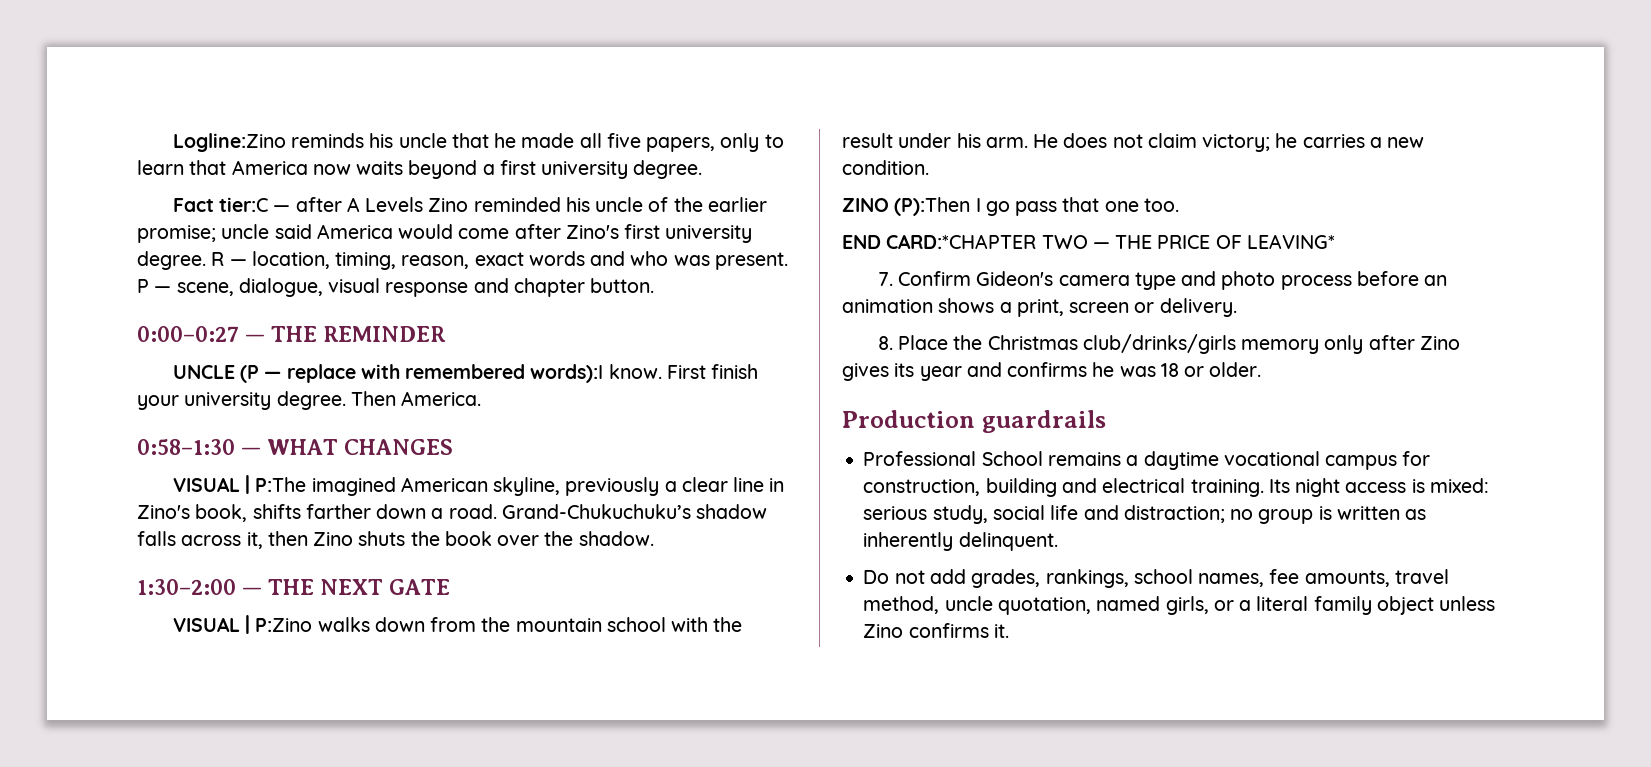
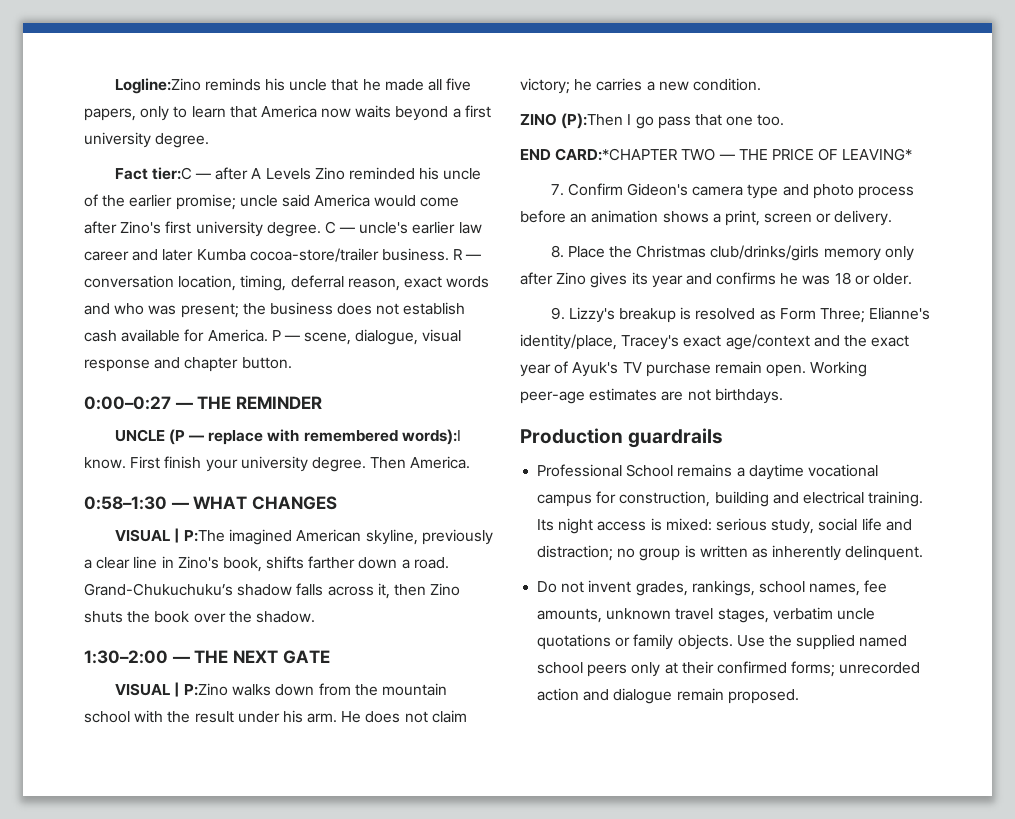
+ C — uncle's earlier law career and later Kumba cocoa-store/trailer business.
- R — location, timing, reason, exact words and who was present.
+ R — conversation location, timing, deferral reason, exact words and who was present; the business does not establish cash available for America.
+ 9. Lizzy's breakup is resolved as Form Three; Elianne's identity/place, Tracey's exact age/context and the exact year of Ayuk's TV purchase remain open. Working peer-age estimates are not birthdays.
- Do not add grades, rankings, school names, fee amounts, travel method, uncle quotation, named girls, or a literal family object unless Zino confirms it.
+ Do not invent grades, rankings, school names, fee amounts, unknown travel stages, verbatim uncle quotations or family objects. Use the supplied named school peers only at their confirmed forms; unrecorded action and dialogue remain proposed.

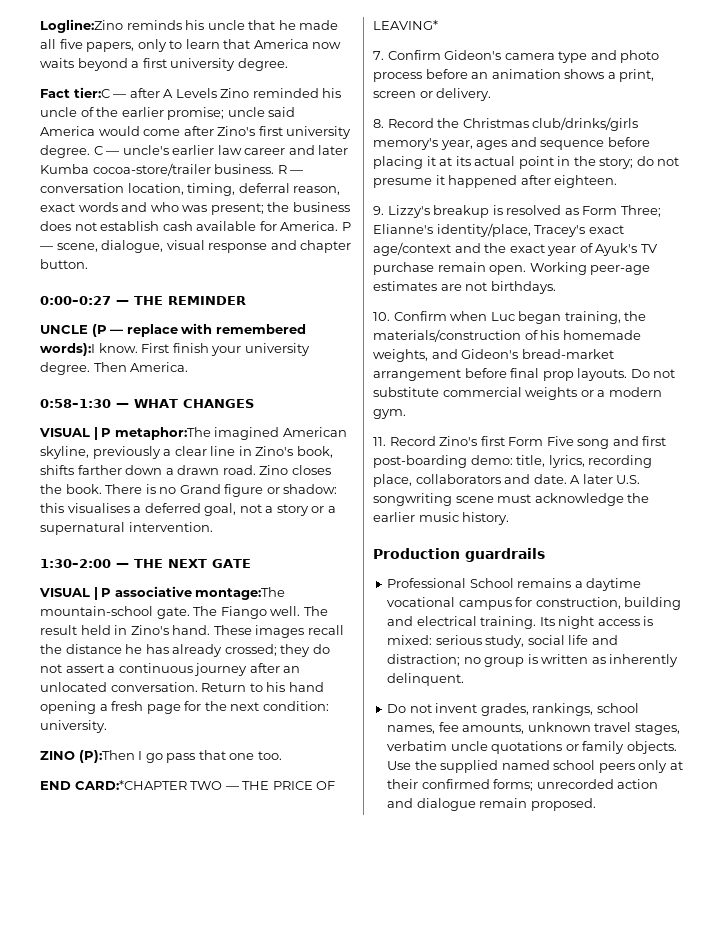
- VISUAL | P:The imagined American skyline, previously a clear line in Zino's book, shifts farther down a road. Grand-Chukuchuku’s shadow falls across it, then Zino shuts the book over the shadow.
+ VISUAL | P metaphor:The imagined American skyline, previously a clear line in Zino's book, shifts farther down a drawn road. Zino closes the book. There is no Grand figure or shadow: this visualises a deferred goal, not a story or a supernatural intervention.
- VISUAL | P:Zino walks down from the mountain school with the result under his arm. He does not claim victory; he carries a new condition.
+ VISUAL | P associative montage:The mountain-school gate. The Fiango well. The result held in Zino's hand. These images recall the distance he has already crossed; they do not assert a continuous journey after an unlocated conversation. Return to his hand opening a fresh page for the next condition: university.
- 8. Place the Christmas club/drinks/girls memory only after Zino gives its year and confirms he was 18 or older.
+ 8. Record the Christmas club/drinks/girls memory's year, ages and sequence before placing it at its actual point in the story; do not presume it happened after eighteen.
+ 10. Confirm when Luc began training, the materials/construction of his homemade weights, and Gideon's bread-market arrangement before final prop layouts. Do not substitute commercial weights or a modern gym.
+ 11. Record Zino's first Form Five song and first post-boarding demo: title, lyrics, recording place, collaborators and date. A later U.S. songwriting scene must acknowledge the earlier music history.

